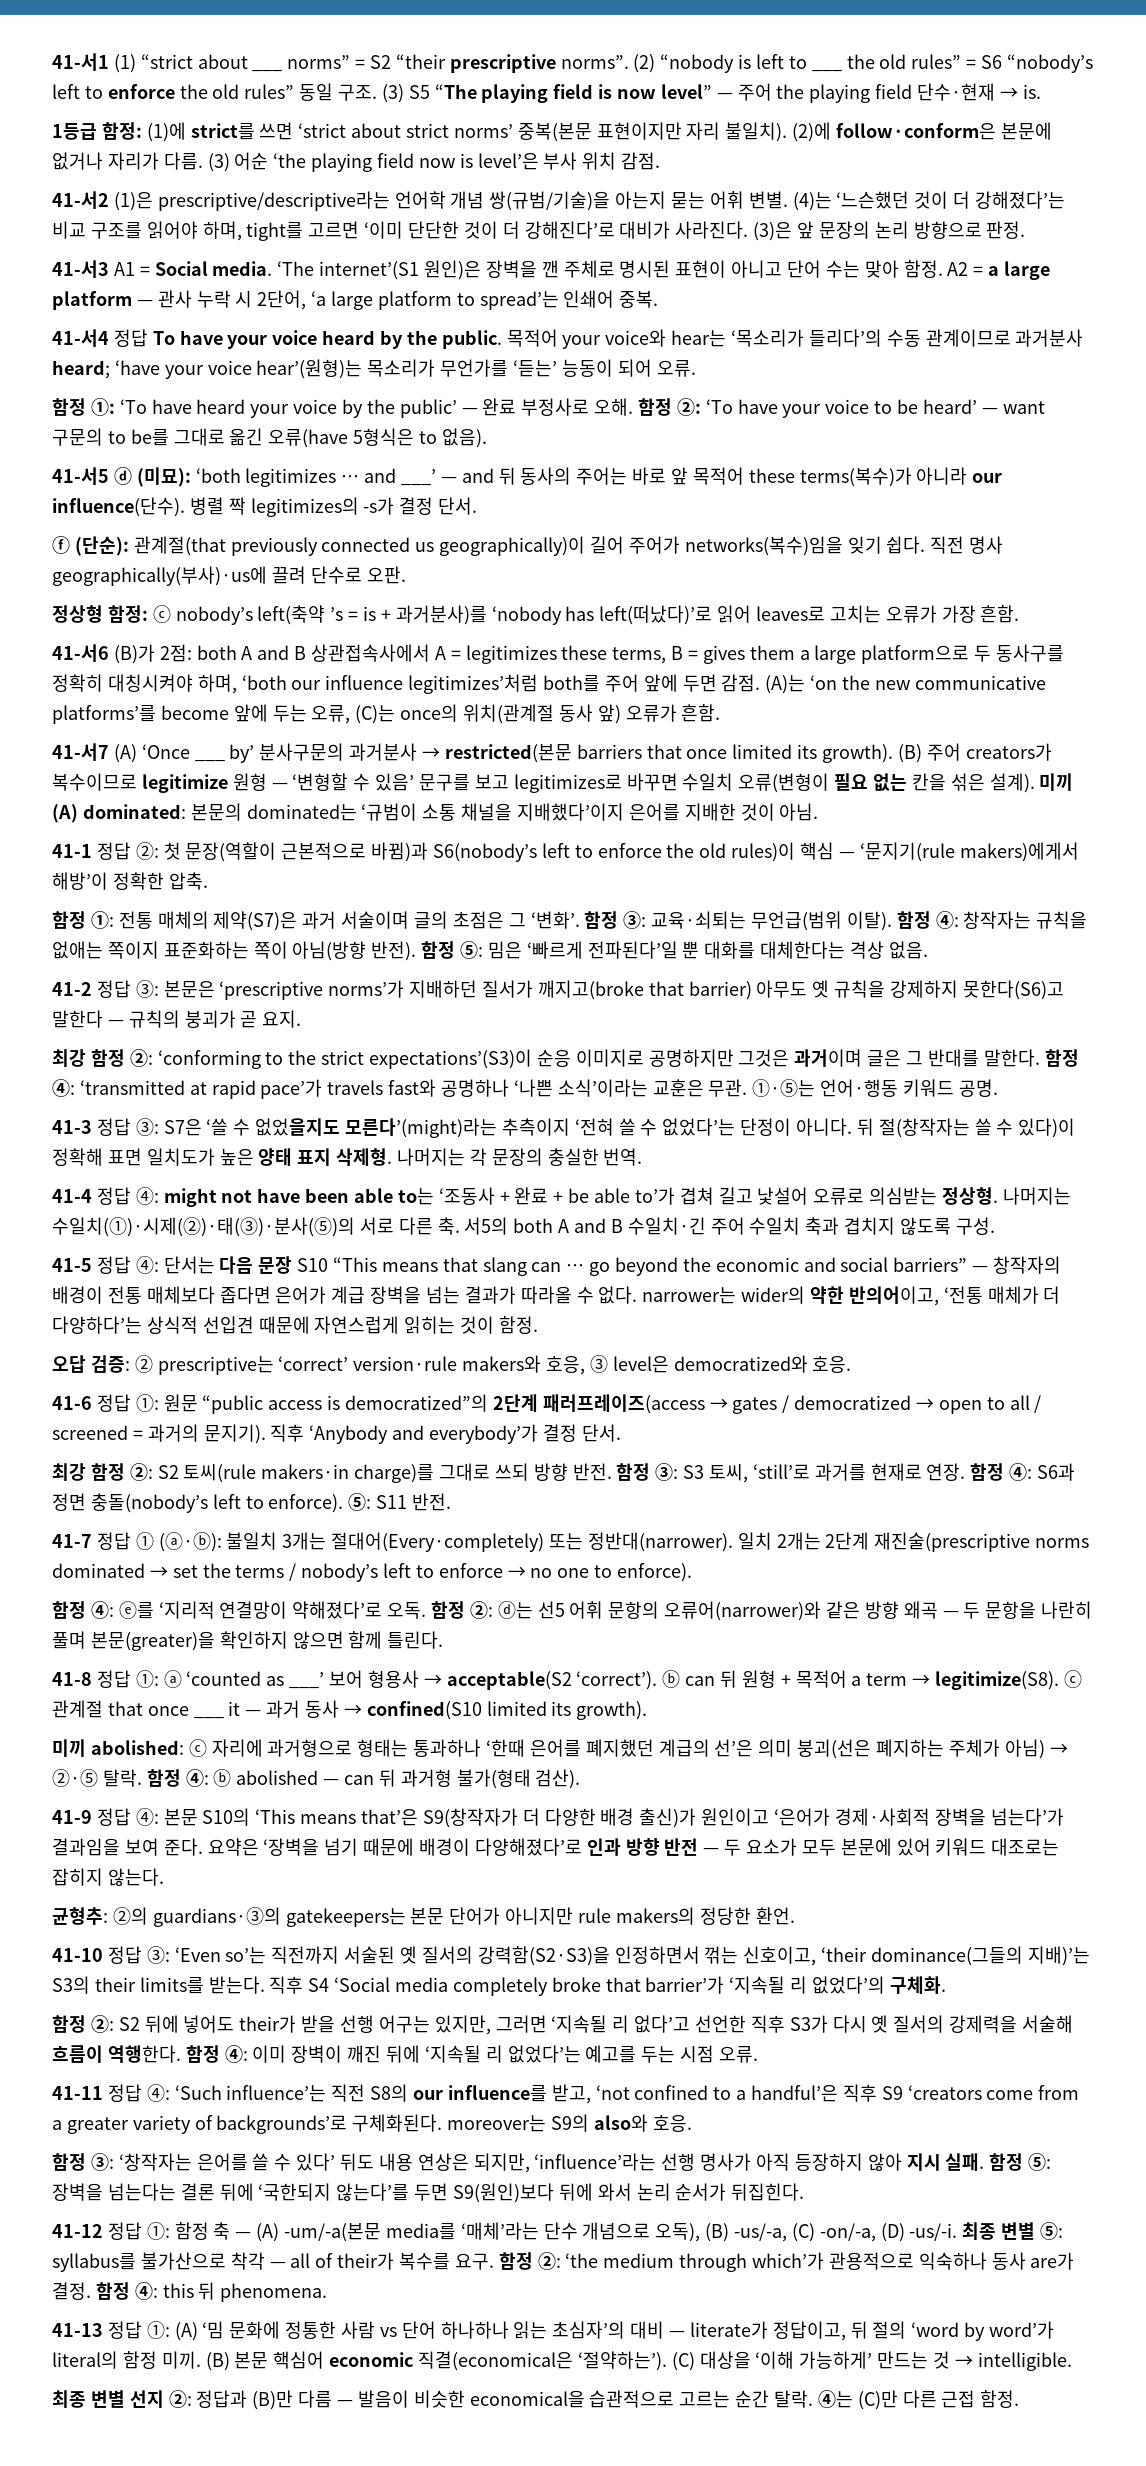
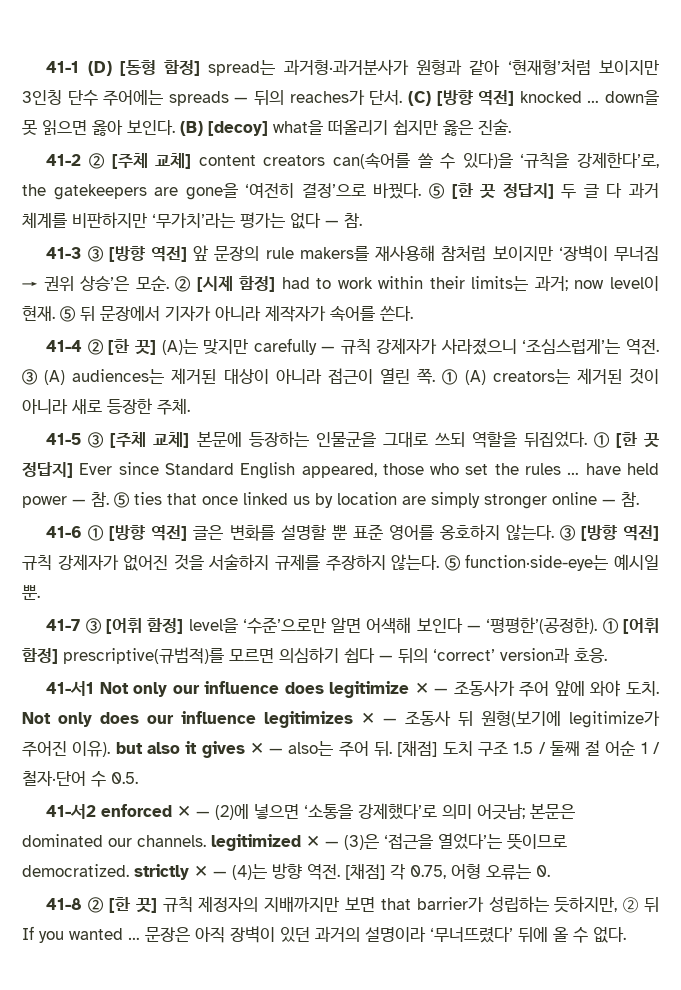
- 41-서1 (1) “strict about ___ norms” = S2 “their prescriptive norms”. (2) “nobody is left to ___ the old rules” = S6 “nobody’s left to enforce the old rules” 동일 구조. (3) S5 “The playing field is now level” — 주어 the playing field 단수·현재 → is.
- 1등급 함정: (1)에 strict를 쓰면 ‘strict about strict norms’ 중복(본문 표현이지만 자리 불일치). (2)에 follow·conform은 본문에 없거나 자리가 다름. (3) 어순 ‘the playing field now is level’은 부사 위치 감점.
- 41-서2 (1)은 prescriptive/descriptive라는 언어학 개념 쌍(규범/기술)을 아는지 묻는 어휘 변별. (4)는 ‘느슨했던 것이 더 강해졌다’는 비교 구조를 읽어야 하며, tight를 고르면 ‘이미 단단한 것이 더 강해진다’로 대비가 사라진다. (3)은 앞 문장의 논리 방향으로 판정.
- 41-서3 A1 = Social media. ‘The internet’(S1 원인)은 장벽을 깬 주체로 명시된 표현이 아니고 단어 수는 맞아 함정. A2 = a large platform — 관사 누락 시 2단어, ‘a large platform to spread’는 인쇄어 중복.
- 41-서4 정답 To have your voice heard by the public. 목적어 your voice와 hear는 ‘목소리가 들리다’의 수동 관계이므로 과거분사 heard; ‘have your voice hear’(원형)는 목소리가 무언가를 ‘듣는’ 능동이 되어 오류.
- 함정 ①: ‘To have heard your voice by the public’ — 완료 부정사로 오해. 함정 ②: ‘To have your voice to be heard’ — want 구문의 to be를 그대로 옮긴 오류(have 5형식은 to 없음).
- 41-서5 ⓓ (미묘): ‘both legitimizes … and ___’ — and 뒤 동사의 주어는 바로 앞 목적어 these terms(복수)가 아니라 our influence(단수). 병렬 짝 legitimizes의 -s가 결정 단서.
- ⓕ (단순): 관계절(that previously connected us geographically)이 길어 주어가 networks(복수)임을 잊기 쉽다. 직전 명사 geographically(부사)·us에 끌려 단수로 오판.
- 정상형 함정: ⓒ nobody’s left(축약 ’s = is + 과거분사)를 ‘nobody has left(떠났다)’로 읽어 leaves로 고치는 오류가 가장 흔함.
- 41-서6 (B)가 2점: both A and B 상관접속사에서 A = legitimizes these terms, B = gives them a large platform으로 두 동사구를 정확히 대칭시켜야 하며, ‘both our influence legitimizes’처럼 both를 주어 앞에 두면 감점. (A)는 ‘on the new communicative platforms’를 become 앞에 두는 오류, (C)는 once의 위치(관계절 동사 앞) 오류가 흔함.
- 41-서7 (A) ‘Once ___ by’ 분사구문의 과거분사 → restricted(본문 barriers that once limited its growth). (B) 주어 creators가 복수이므로 legitimize 원형 — ‘변형할 수 있음’ 문구를 보고 legitimizes로 바꾸면 수일치 오류(변형이 필요 없는 칸을 섞은 설계). 미끼 (A) dominated: 본문의 dominated는 ‘규범이 소통 채널을 지배했다’이지 은어를 지배한 것이 아님.
- 41-1 정답 ②: 첫 문장(역할이 근본적으로 바뀜)과 S6(nobody’s left to enforce the old rules)이 핵심 — ‘문지기(rule makers)에게서 해방’이 정확한 압축.
- 함정 ①: 전통 매체의 제약(S7)은 과거 서술이며 글의 초점은 그 ‘변화’. 함정 ③: 교육·쇠퇴는 무언급(범위 이탈). 함정 ④: 창작자는 규칙을 없애는 쪽이지 표준화하는 쪽이 아님(방향 반전). 함정 ⑤: 밈은 ‘빠르게 전파된다’일 뿐 대화를 대체한다는 격상 없음.
- 41-2 정답 ③: 본문은 ‘prescriptive norms’가 지배하던 질서가 깨지고(broke that barrier) 아무도 옛 규칙을 강제하지 못한다(S6)고 말한다 — 규칙의 붕괴가 곧 요지.
- 최강 함정 ②: ‘conforming to the strict expectations’(S3)이 순응 이미지로 공명하지만 그것은 과거이며 글은 그 반대를 말한다. 함정 ④: ‘transmitted at rapid pace’가 travels fast와 공명하나 ‘나쁜 소식’이라는 교훈은 무관. ①·⑤는 언어·행동 키워드 공명.
- 41-3 정답 ③: S7은 ‘쓸 수 없었을지도 모른다’(might)라는 추측이지 ‘전혀 쓸 수 없었다’는 단정이 아니다. 뒤 절(창작자는 쓸 수 있다)이 정확해 표면 일치도가 높은 양태 표지 삭제형. 나머지는 각 문장의 충실한 번역.
- 41-4 정답 ④: might not have been able to는 ‘조동사 + 완료 + be able to’가 겹쳐 길고 낯설어 오류로 의심받는 정상형. 나머지는 수일치(①)·시제(②)·태(③)·분사(⑤)의 서로 다른 축. 서5의 both A and B 수일치·긴 주어 수일치 축과 겹치지 않도록 구성.
- 41-5 정답 ④: 단서는 다음 문장 S10 “This means that slang can … go beyond the economic and social barriers” — 창작자의 배경이 전통 매체보다 좁다면 은어가 계급 장벽을 넘는 결과가 따라올 수 없다. narrower는 wider의 약한 반의어이고, ‘전통 매체가 더 다양하다’는 상식적 선입견 때문에 자연스럽게 읽히는 것이 함정.
- 오답 검증: ② prescriptive는 ‘correct’ version·rule makers와 호응, ③ level은 democratized와 호응.
- 41-6 정답 ①: 원문 “public access is democratized”의 2단계 패러프레이즈(access → gates / democratized → open to all / screened = 과거의 문지기). 직후 ‘Anybody and everybody’가 결정 단서.
- 최강 함정 ②: S2 토씨(rule makers·in charge)를 그대로 쓰되 방향 반전. 함정 ③: S3 토씨, ‘still’로 과거를 현재로 연장. 함정 ④: S6과 정면 충돌(nobody’s left to enforce). ⑤: S11 반전.
- 41-7 정답 ① (ⓐ·ⓑ): 불일치 3개는 절대어(Every·completely) 또는 정반대(narrower). 일치 2개는 2단계 재진술(prescriptive norms dominated → set the terms / nobody’s left to enforce → no one to enforce).
- 함정 ④: ⓔ를 ‘지리적 연결망이 약해졌다’로 오독. 함정 ②: ⓓ는 선5 어휘 문항의 오류어(narrower)와 같은 방향 왜곡 — 두 문항을 나란히 풀며 본문(greater)을 확인하지 않으면 함께 틀린다.
- 41-8 정답 ①: ⓐ ‘counted as ___’ 보어 형용사 → acceptable(S2 ‘correct’). ⓑ can 뒤 원형 + 목적어 a term → legitimize(S8). ⓒ 관계절 that once ___ it — 과거 동사 → confined(S10 limited its growth).
- 미끼 abolished: ⓒ 자리에 과거형으로 형태는 통과하나 ‘한때 은어를 폐지했던 계급의 선’은 의미 붕괴(선은 폐지하는 주체가 아님) → ②·⑤ 탈락. 함정 ④: ⓑ abolished — can 뒤 과거형 불가(형태 검산).
- 41-9 정답 ④: 본문 S10의 ‘This means that’은 S9(창작자가 더 다양한 배경 출신)가 원인이고 ‘은어가 경제·사회적 장벽을 넘는다’가 결과임을 보여 준다. 요약은 ‘장벽을 넘기 때문에 배경이 다양해졌다’로 인과 방향 반전 — 두 요소가 모두 본문에 있어 키워드 대조로는 잡히지 않는다.
- 균형추: ②의 guardians·③의 gatekeepers는 본문 단어가 아니지만 rule makers의 정당한 환언.
- 41-10 정답 ③: ‘Even so’는 직전까지 서술된 옛 질서의 강력함(S2·S3)을 인정하면서 꺾는 신호이고, ‘their dominance(그들의 지배)’는 S3의 their limits를 받는다. 직후 S4 ‘Social media completely broke that barrier’가 ‘지속될 리 없었다’의 구체화.
- 함정 ②: S2 뒤에 넣어도 their가 받을 선행 어구는 있지만, 그러면 ‘지속될 리 없다’고 선언한 직후 S3가 다시 옛 질서의 강제력을 서술해 흐름이 역행한다. 함정 ④: 이미 장벽이 깨진 뒤에 ‘지속될 리 없었다’는 예고를 두는 시점 오류.
- 41-11 정답 ④: ‘Such influence’는 직전 S8의 our influence를 받고, ‘not confined to a handful’은 직후 S9 ‘creators come from a greater variety of backgrounds’로 구체화된다. moreover는 S9의 also와 호응.
- 함정 ③: ‘창작자는 은어를 쓸 수 있다’ 뒤도 내용 연상은 되지만, ‘influence’라는 선행 명사가 아직 등장하지 않아 지시 실패. 함정 ⑤: 장벽을 넘는다는 결론 뒤에 ‘국한되지 않는다’를 두면 S9(원인)보다 뒤에 와서 논리 순서가 뒤집힌다.
- 41-12 정답 ①: 함정 축 — (A) -um/-a(본문 media를 ‘매체’라는 단수 개념으로 오독), (B) -us/-a, (C) -on/-a, (D) -us/-i. 최종 변별 ⑤: syllabus를 불가산으로 착각 — all of their가 복수를 요구. 함정 ②: ‘the medium through which’가 관용적으로 익숙하나 동사 are가 결정. 함정 ④: this 뒤 phenomena.
- 41-13 정답 ①: (A) ‘밈 문화에 정통한 사람 vs 단어 하나하나 읽는 초심자’의 대비 — literate가 정답이고, 뒤 절의 ‘word by word’가 literal의 함정 미끼. (B) 본문 핵심어 economic 직결(economical은 ‘절약하는’). (C) 대상을 ‘이해 가능하게’ 만드는 것 → intelligible.
- 최종 변별 선지 ②: 정답과 (B)만 다름 — 발음이 비슷한 economical을 습관적으로 고르는 순간 탈락. ④는 (C)만 다른 근접 함정.
+ 41-1 (D) [동형 함정] spread는 과거형·과거분사가 원형과 같아 ‘현재형’처럼 보이지만 3인칭 단수 주어에는 spreads — 뒤의 reaches가 단서. (C) [방향 역전] knocked … down을 못 읽으면 옳아 보인다. (B) [decoy] what을 떠올리기 쉽지만 옳은 진술.
+ 41-2 ② [주체 교체] content creators can(속어를 쓸 수 있다)을 ‘규칙을 강제한다’로, the gatekeepers are gone을 ‘여전히 결정’으로 바꿨다. ⑤ [한 끗 정답지] 두 글 다 과거 체계를 비판하지만 ‘무가치’라는 평가는 없다 — 참.
+ 41-3 ③ [방향 역전] 앞 문장의 rule makers를 재사용해 참처럼 보이지만 ‘장벽이 무너짐 → 권위 상승’은 모순. ② [시제 함정] had to work within their limits는 과거; now level이 현재. ⑤ 뒤 문장에서 기자가 아니라 제작자가 속어를 쓴다.
+ 41-4 ② [한 끗] (A)는 맞지만 carefully — 규칙 강제자가 사라졌으니 ‘조심스럽게’는 역전. ③ (A) audiences는 제거된 대상이 아니라 접근이 열린 쪽. ① (A) creators는 제거된 것이 아니라 새로 등장한 주체.
+ 41-5 ③ [주체 교체] 본문에 등장하는 인물군을 그대로 쓰되 역할을 뒤집었다. ① [한 끗 정답지] Ever since Standard English appeared, those who set the rules … have held power — 참. ⑤ ties that once linked us by location are simply stronger online — 참.
+ 41-6 ① [방향 역전] 글은 변화를 설명할 뿐 표준 영어를 옹호하지 않는다. ③ [방향 역전] 규칙 강제자가 없어진 것을 서술하지 규제를 주장하지 않는다. ⑤ function·side-eye는 예시일 뿐.
+ 41-7 ③ [어휘 함정] level을 ‘수준’으로만 알면 어색해 보인다 — ‘평평한’(공정한). ① [어휘 함정] prescriptive(규범적)를 모르면 의심하기 쉽다 — 뒤의 ‘correct’ version과 호응.
+ 41-서1 Not only our influence does legitimize ✕ — 조동사가 주어 앞에 와야 도치. Not only does our influence legitimizes ✕ — 조동사 뒤 원형(보기에 legitimize가 주어진 이유). but also it gives ✕ — also는 주어 뒤. [채점] 도치 구조 1.5 / 둘째 절 어순 1 / 철자·단어 수 0.5.
+ 41-서2 enforced ✕ — (2)에 넣으면 ‘소통을 강제했다’로 의미 어긋남; 본문은 dominated our channels. legitimized ✕ — (3)은 ‘접근을 열었다’는 뜻이므로 democratized. strictly ✕ — (4)는 방향 역전. [채점] 각 0.75, 어형 오류는 0.
+ 41-8 ② [한 끗] 규칙 제정자의 지배까지만 보면 that barrier가 성립하는 듯하지만, ② 뒤 If you wanted … 문장은 아직 장벽이 있던 과거의 설명이라 ‘무너뜨렸다’ 뒤에 올 수 없다.

